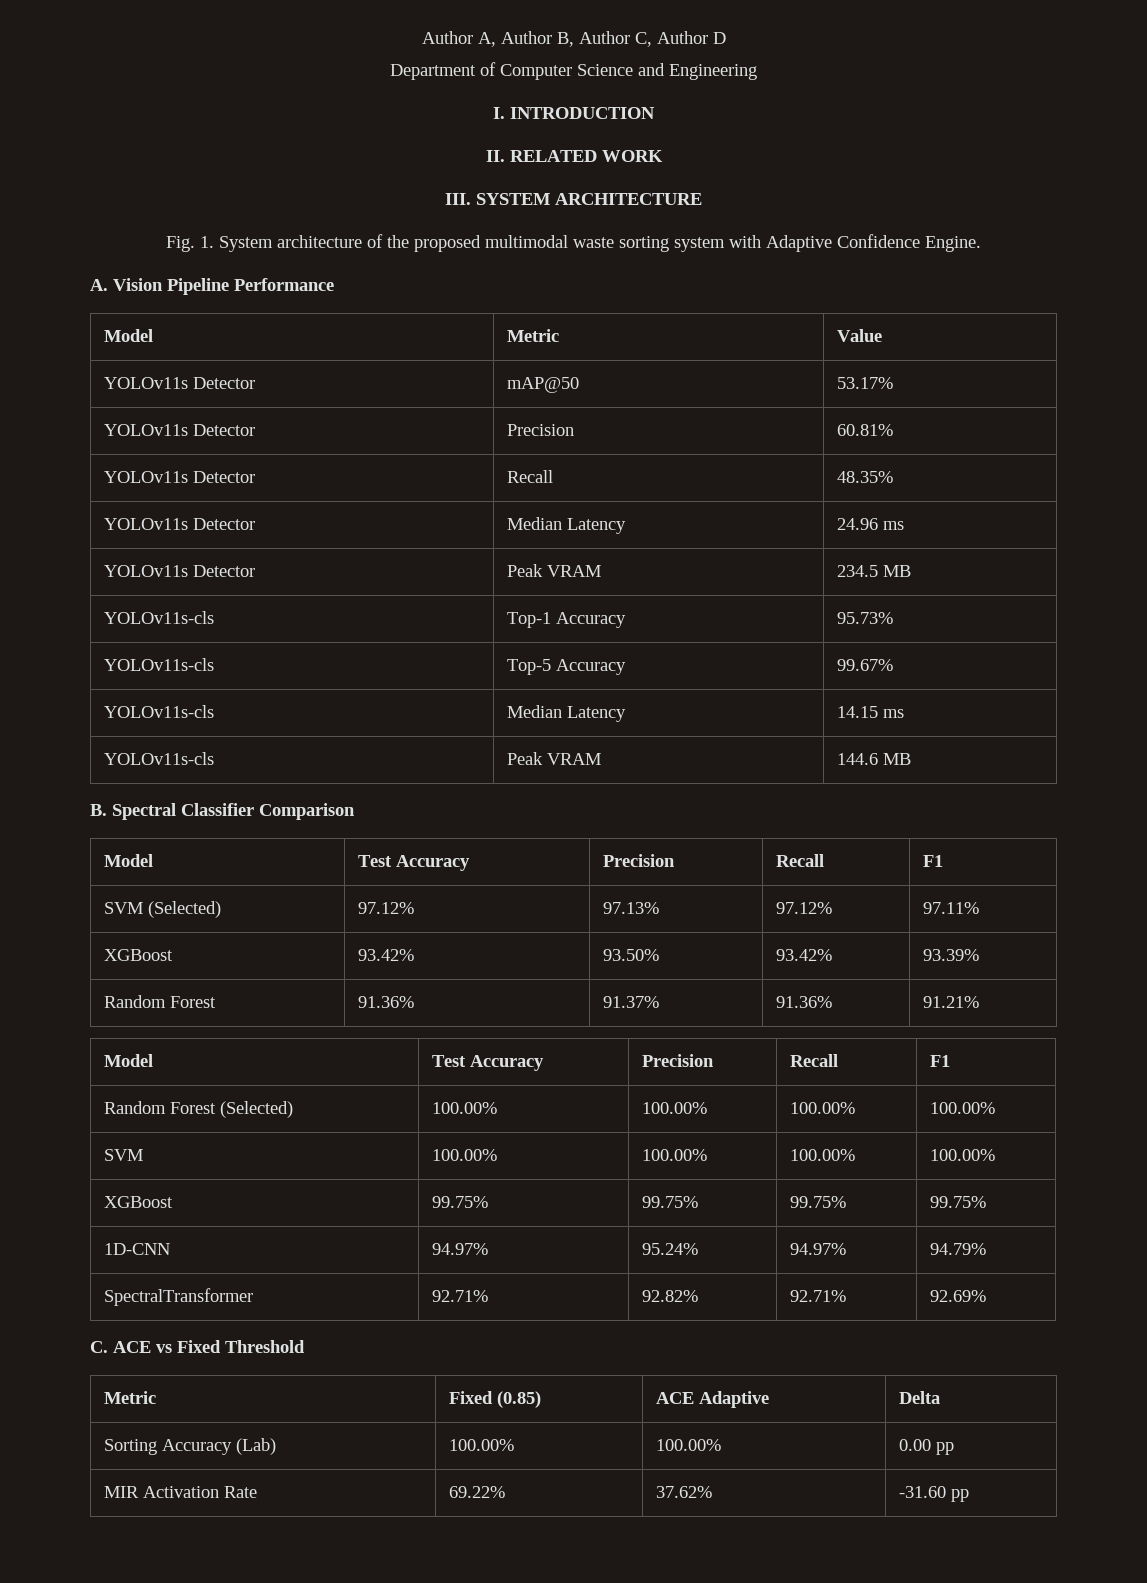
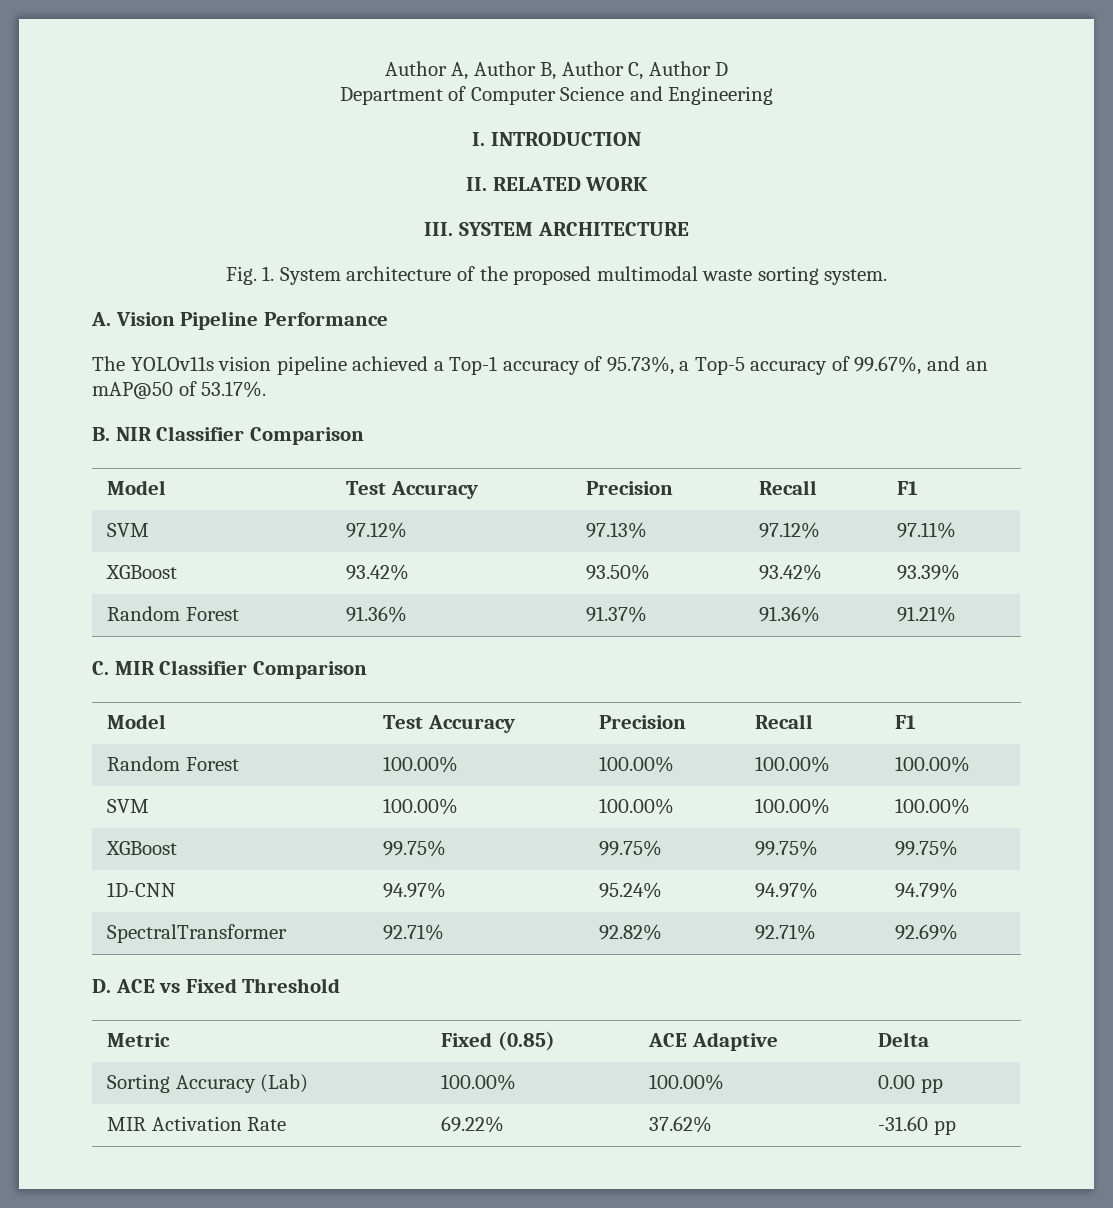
- Fig. 1. System architecture of the proposed multimodal waste sorting system with Adaptive Confidence Engine.
+ Fig. 1. System architecture of the proposed multimodal waste sorting system.
- Model | Metric | Value
- YOLOv11s Detector | mAP@50 | 53.17%
- YOLOv11s Detector | Precision | 60.81%
- YOLOv11s Detector | Recall | 48.35%
- YOLOv11s Detector | Median Latency | 24.96 ms
- YOLOv11s Detector | Peak VRAM | 234.5 MB
- YOLOv11s-cls | Top-1 Accuracy | 95.73%
- YOLOv11s-cls | Top-5 Accuracy | 99.67%
- YOLOv11s-cls | Median Latency | 14.15 ms
- YOLOv11s-cls | Peak VRAM | 144.6 MB
+ The YOLOv11s vision pipeline achieved a Top-1 accuracy of 95.73%, a Top-5 accuracy of 99.67%, and an mAP@50 of 53.17%.
- B. Spectral Classifier Comparison
+ B. NIR Classifier Comparison
- SVM (Selected) | 97.12% | 97.13% | 97.12% | 97.11%
+ SVM | 97.12% | 97.13% | 97.12% | 97.11%
+ C. MIR Classifier Comparison
- Random Forest (Selected) | 100.00% | 100.00% | 100.00% | 100.00%
+ Random Forest | 100.00% | 100.00% | 100.00% | 100.00%
- C. ACE vs Fixed Threshold
+ D. ACE vs Fixed Threshold

